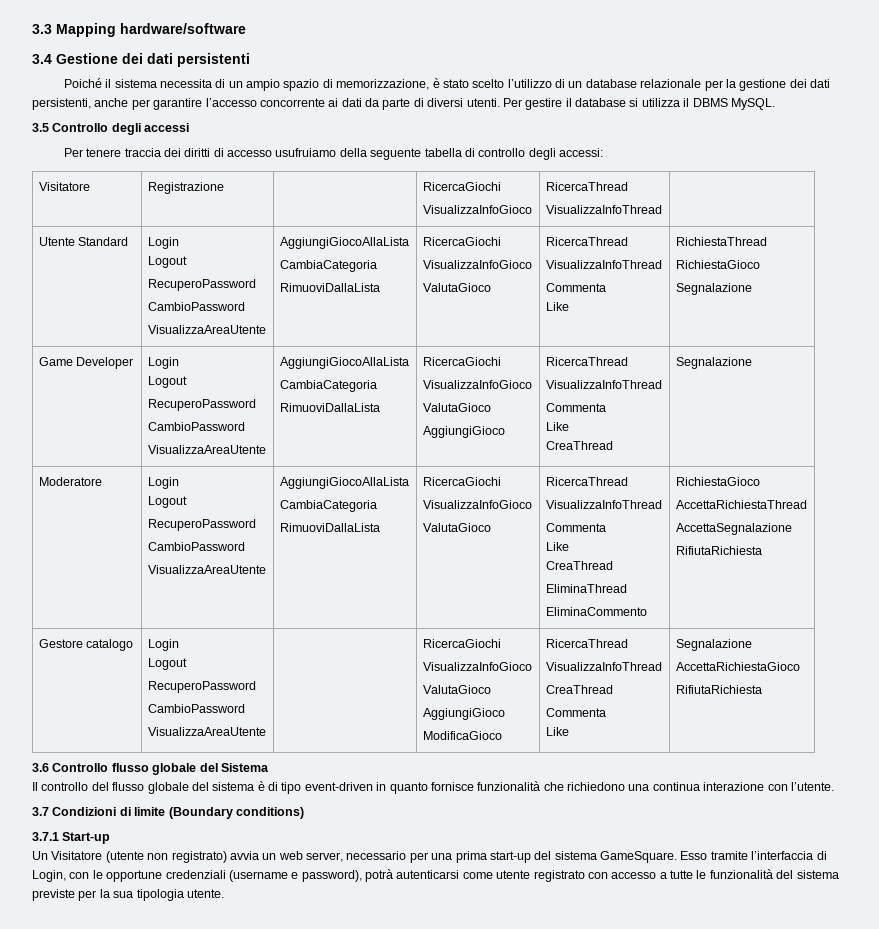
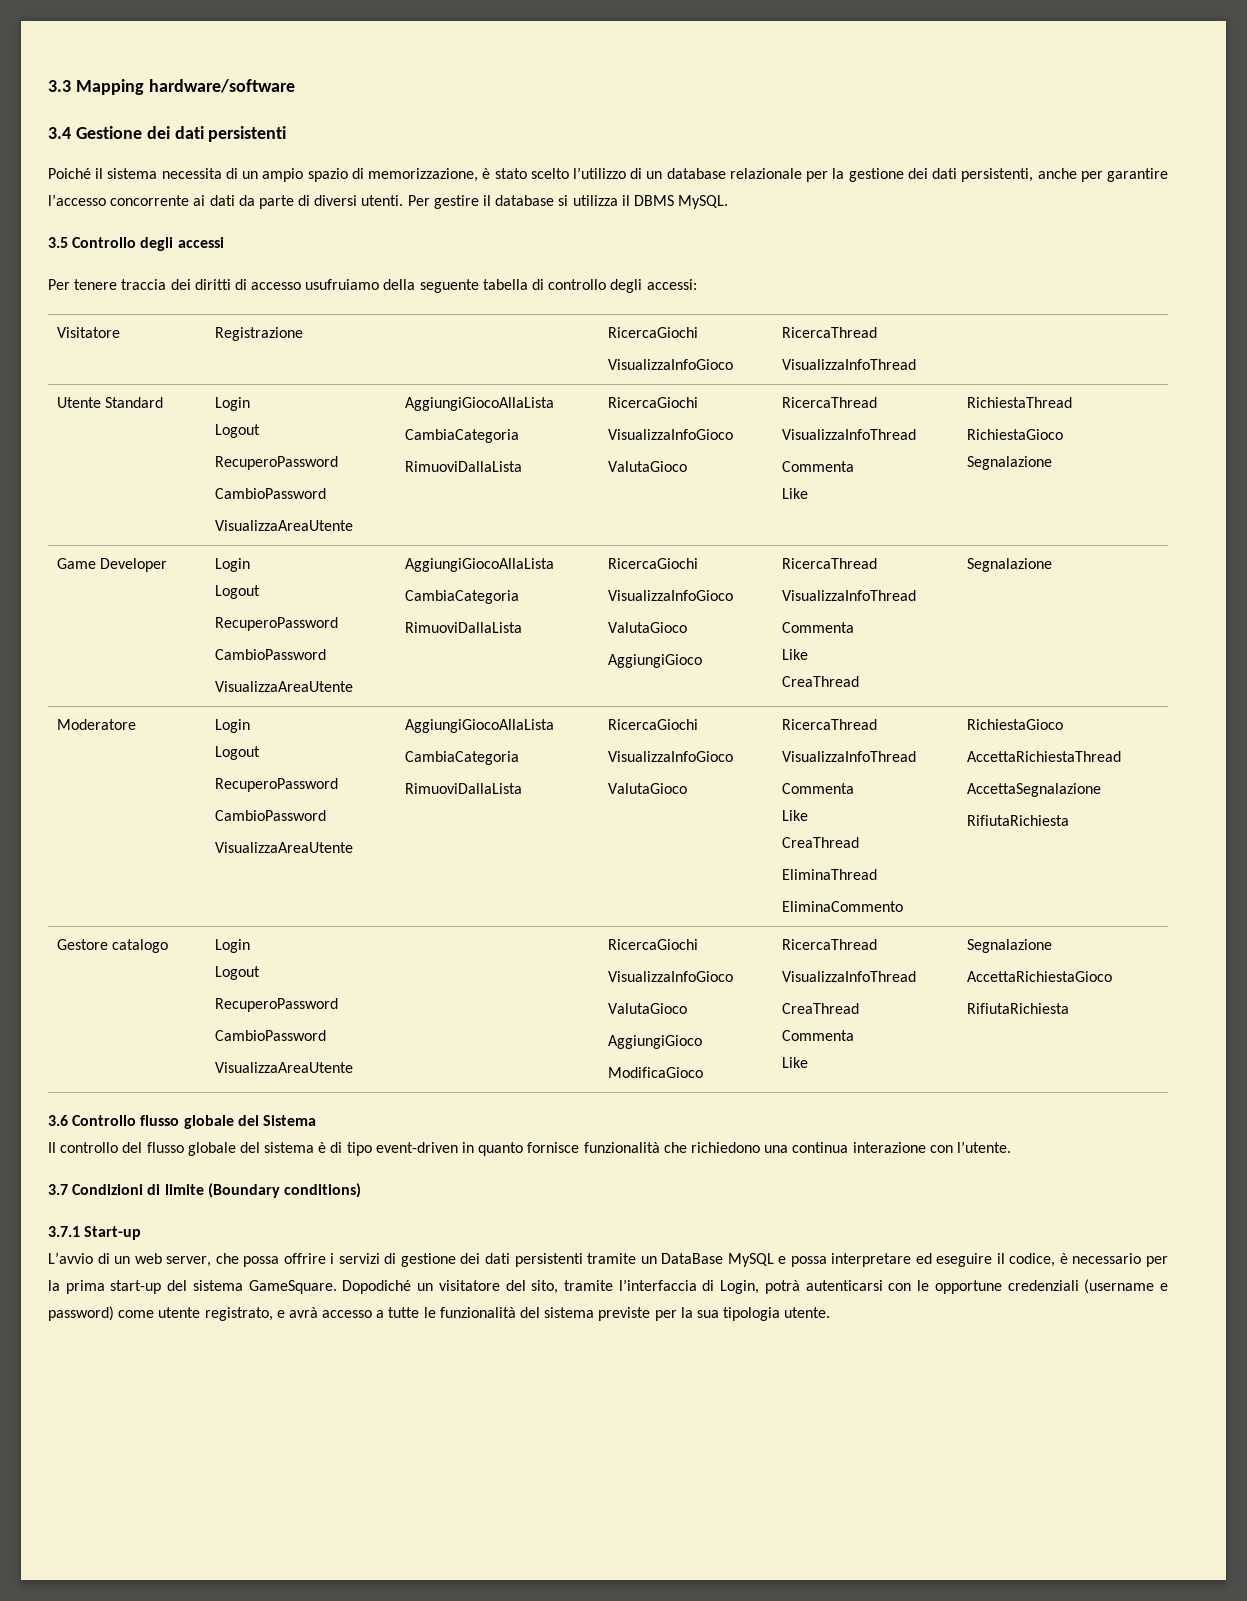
- Un Visitatore (utente non registrato) avvia un web server, necessario per una prima start-up del sistema GameSquare.
+ L’avvio di un web server, che possa offrire i servizi di gestione dei dati persistenti tramite un DataBase MySQL e possa interpretare ed eseguire il codice, è necessario per la prima start-up del sistema GameSquare.
- Esso tramite l’interfaccia di Login, con le opportune credenziali (username e password), potrà autenticarsi come utente registrato con accesso a tutte le funzionalità del sistema previste per la sua tipologia utente.
+ Dopodiché un visitatore del sito, tramite l’interfaccia di Login, potrà autenticarsi con le opportune credenziali (username e password) come utente registrato, e avrà accesso a tutte le funzionalità del sistema previste per la sua tipologia utente.

